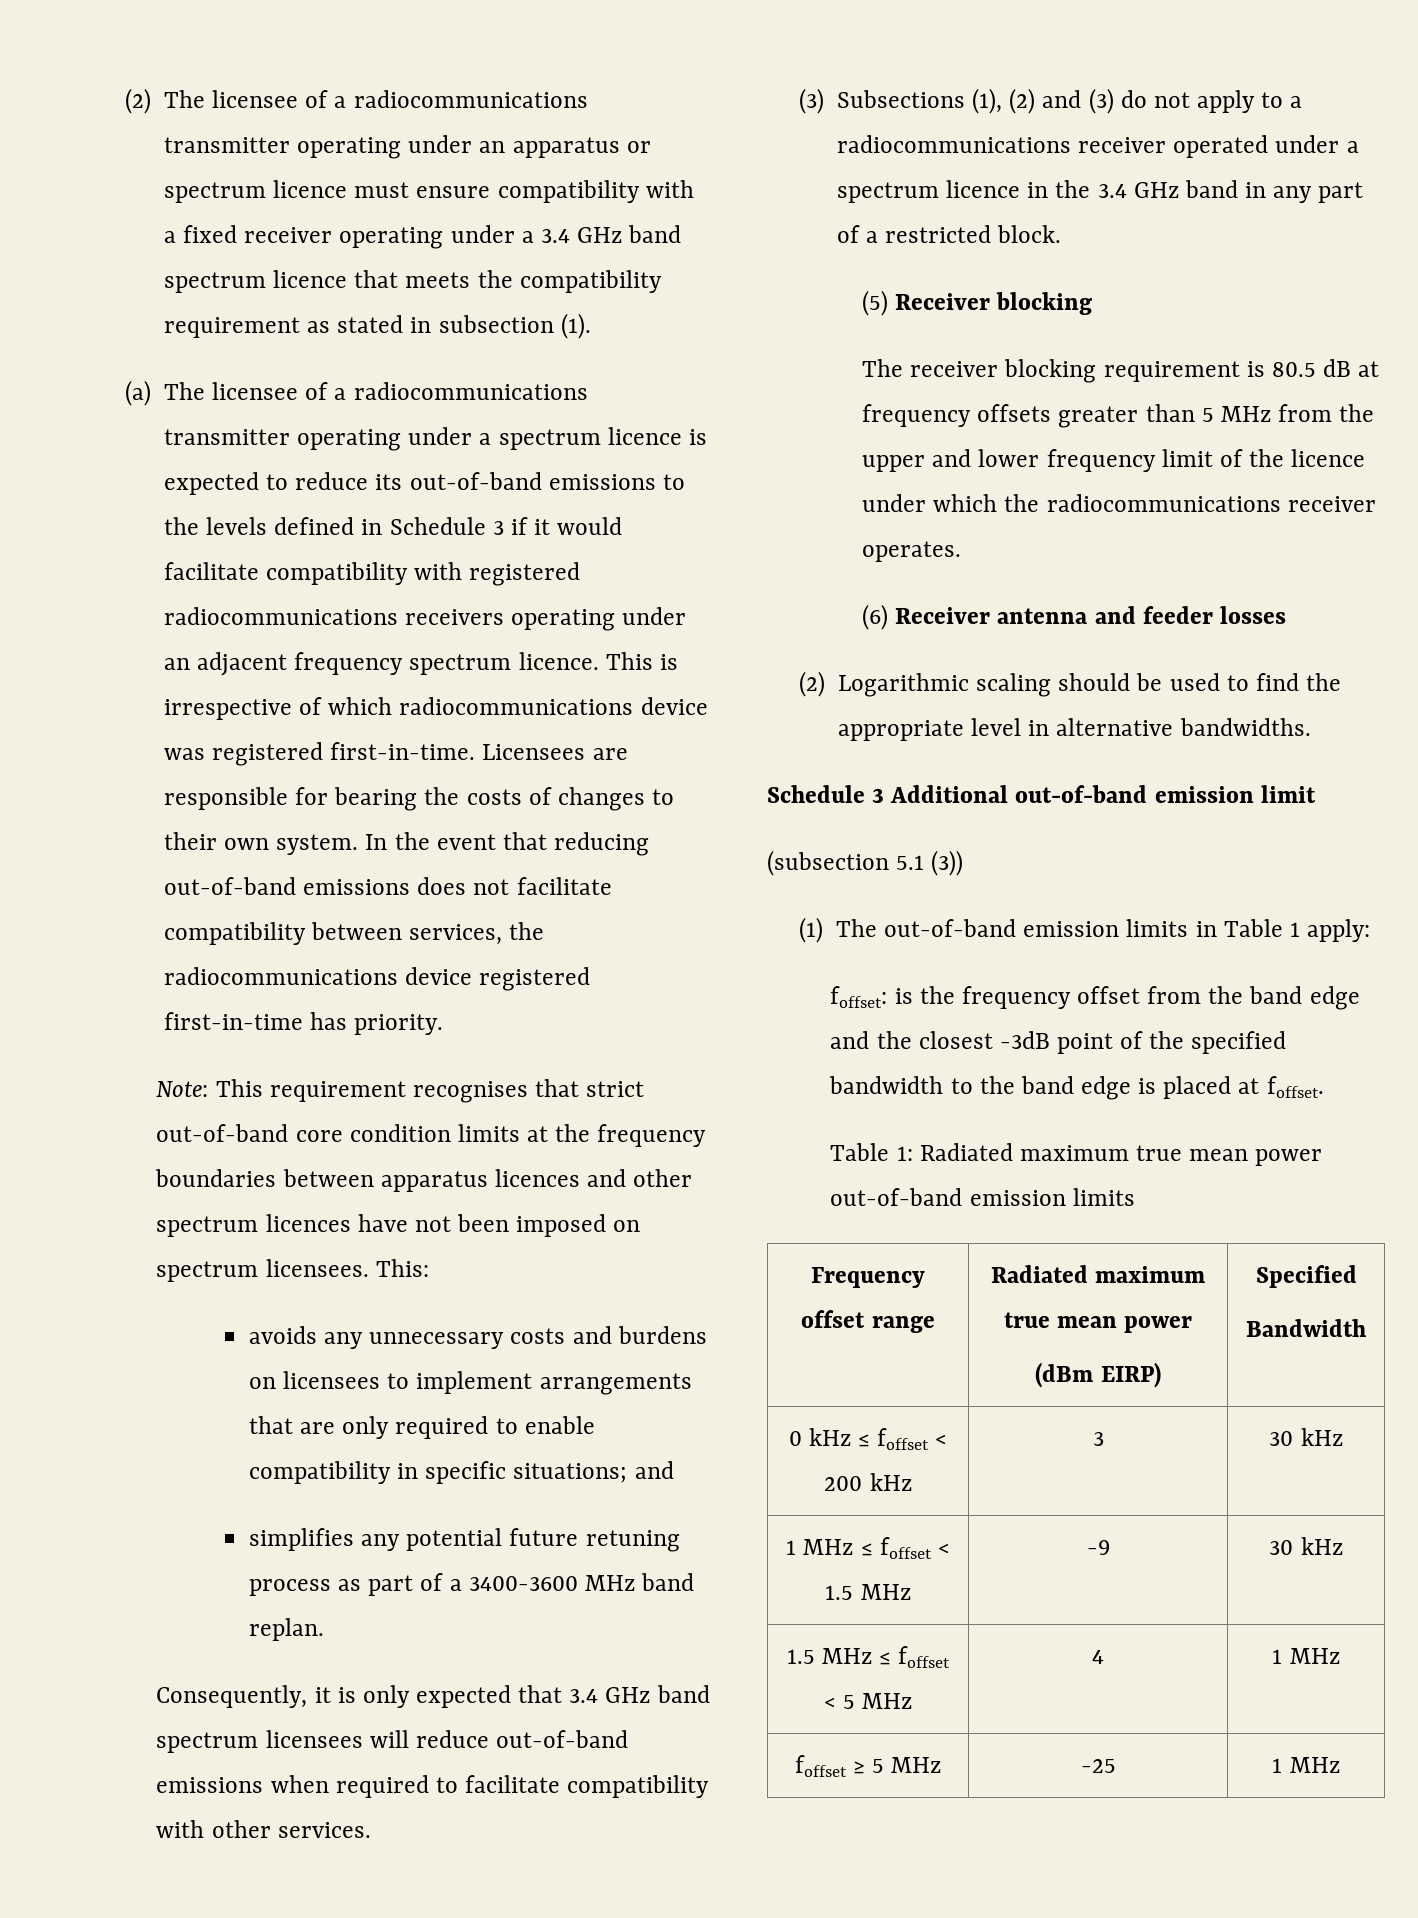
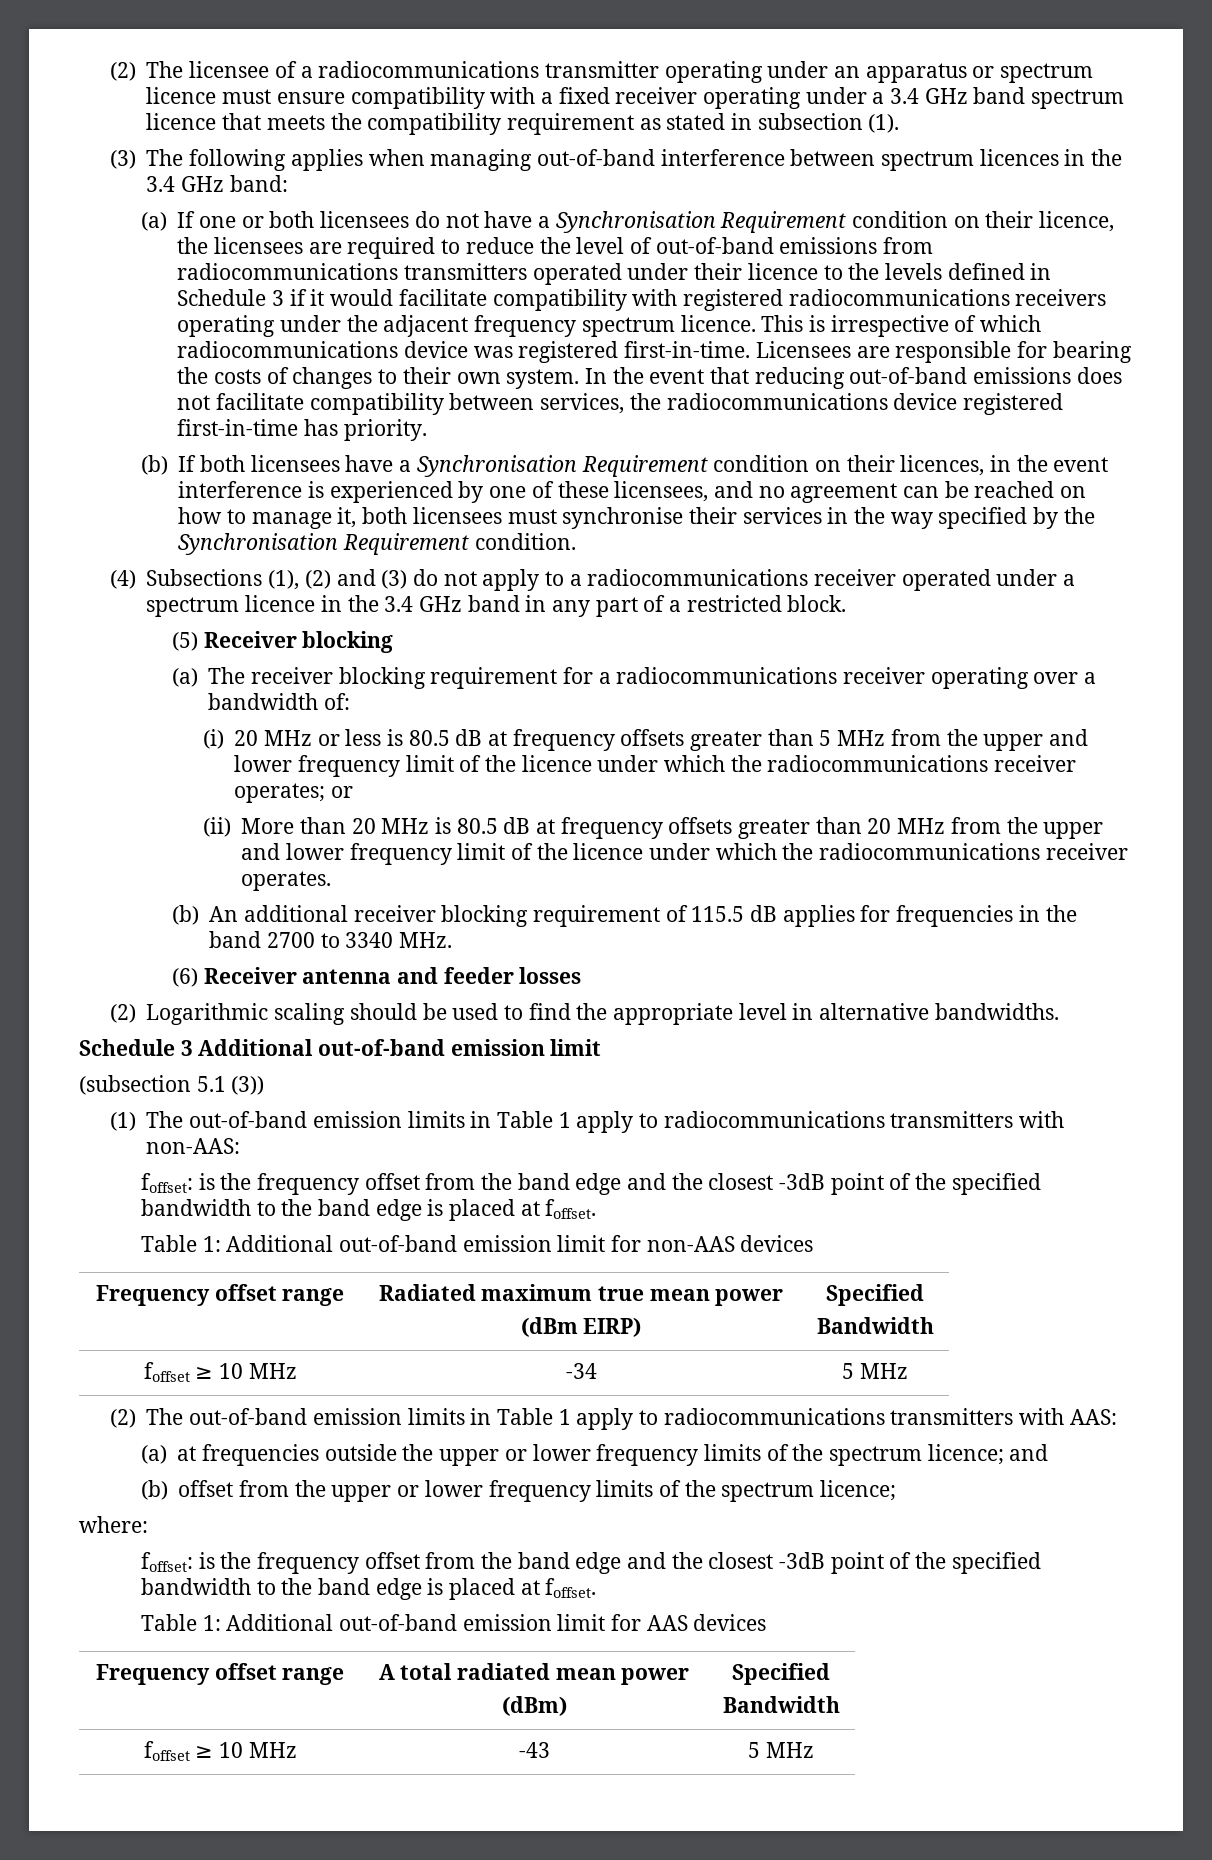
- (a) The licensee of a radiocommunications transmitter operating under a spectrum licence is expected to reduce its out-of-band emissions to the levels defined in Schedule 3 if it would facilitate compatibility with registered radiocommunications receivers operating under an adjacent frequency spectrum licence.
+ (3) The following applies when managing out-of-band interference between spectrum licences in the 3.4 GHz band:
+ (a) If one or both licensees do not have a Synchronisation Requirement condition on their licence, the licensees are required to reduce the level of out-of-band emissions from radiocommunications transmitters operated under their licence to the levels defined in Schedule 3 if it would facilitate compatibility with registered radiocommunications receivers operating under the adjacent frequency spectrum licence.
- Note: This requirement recognises that strict out-of-band core condition limits at the frequency boundaries between apparatus licences and other spectrum licences have not been imposed on spectrum licensees. This:
- avoids any unnecessary costs and burdens on licensees to implement arrangements that are only required to enable compatibility in specific situations; and
- simplifies any potential future retuning process as part of a 3400-3600 MHz band replan.
- Consequently, it is only expected that 3.4 GHz band spectrum licensees will reduce out-of-band emissions when required to facilitate compatibility with other services.
- (3) Subsections (1), (2) and (3) do not apply to a radiocommunications receiver operated under a spectrum licence in the 3.4 GHz band in any part of a restricted block.
+ (b) If both licensees have a Synchronisation Requirement condition on their licences, in the event interference is experienced by one of these licensees, and no agreement can be reached on how to manage it, both licensees must synchronise their services in the way specified by the Synchronisation Requirement condition.
+ (4) Subsections (1), (2) and (3) do not apply to a radiocommunications receiver operated under a spectrum licence in the 3.4 GHz band in any part of a restricted block.
- The receiver blocking requirement is 80.5 dB at frequency offsets greater than 5 MHz from the upper and lower frequency limit of the licence under which the radiocommunications receiver operates.
+ (a) The receiver blocking requirement for a radiocommunications receiver operating over a bandwidth of:
+ (i) 20 MHz or less is 80.5 dB at frequency offsets greater than 5 MHz from the upper and lower frequency limit of the licence under which the radiocommunications receiver operates; or
+ (ii) More than 20 MHz is 80.5 dB at frequency offsets greater than 20 MHz from the upper and lower frequency limit of the licence under which the radiocommunications receiver operates.
+ (b) An additional receiver blocking requirement of 115.5 dB applies for frequencies in the band 2700 to 3340 MHz.
- (1) The out-of-band emission limits in Table 1 apply:
+ (1) The out-of-band emission limits in Table 1 apply to radiocommunications transmitters with non-AAS:
- Table 1: Radiated maximum true mean power out-of-band emission limits
+ Table 1: Additional out-of-band emission limit for non-AAS devices
- 0 kHz ≤ foffset < 200 kHz | 3 | 30 kHz
- 1 MHz ≤ foffset < 1.5 MHz | -9 | 30 kHz
- 1.5 MHz ≤ foffset < 5 MHz | 4 | 1 MHz
- foffset ≥ 5 MHz | -25 | 1 MHz
+ foffset ≥ 10 MHz | -34 | 5 MHz
+ (2) The out-of-band emission limits in Table 1 apply to radiocommunications transmitters with AAS:
+ (a) at frequencies outside the upper or lower frequency limits of the spectrum licence; and
+ (b) offset from the upper or lower frequency limits of the spectrum licence;
+ where:
+ foffset: is the frequency offset from the band edge and the closest -3dB point of the specified bandwidth to the band edge is placed at foffset.
+ Table 1: Additional out-of-band emission limit for AAS devices
+ Frequency offset range | A total radiated mean power
+ (dBm) | Specified
+ Bandwidth
+ foffset ≥ 10 MHz | -43 | 5 MHz

